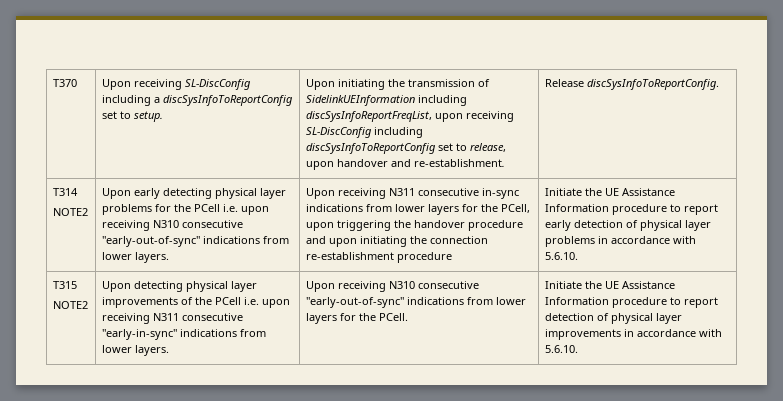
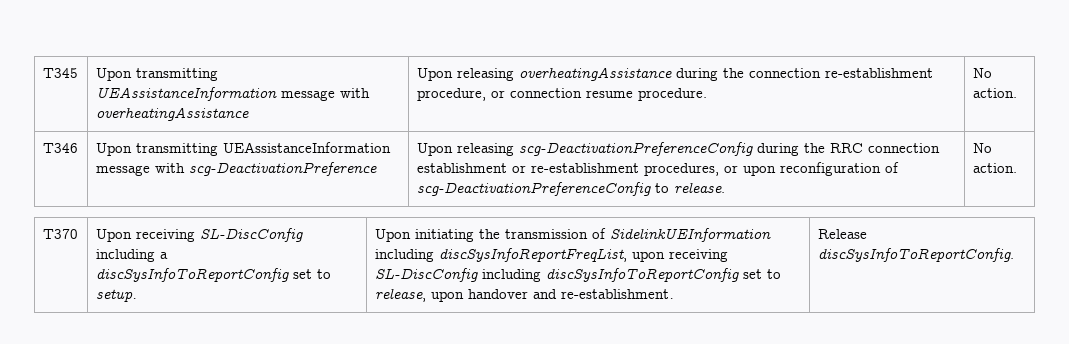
+ T345 | Upon transmitting UEAssistanceInformation message with overheatingAssistance | Upon releasing overheatingAssistance during the connection re-establishment procedure, or connection resume procedure. | No action.
+ T346 | Upon transmitting UEAssistanceInformation message with scg-DeactivationPreference | Upon releasing scg-DeactivationPreferenceConfig during the RRC connection establishment or re-establishment procedures, or upon reconfiguration of scg-DeactivationPreferenceConfig to release. | No action.
- T314
- NOTE2 | Upon early detecting physical layer problems for the PCell i.e. upon receiving N310 consecutive "early-out-of-sync" indications from lower layers. | Upon receiving N311 consecutive in-sync indications from lower layers for the PCell, upon triggering the handover procedure and upon initiating the connection re-establishment procedure | Initiate the UE Assistance Information procedure to report early detection of physical layer problems in accordance with 5.6.10.
- T315
- NOTE2 | Upon detecting physical layer improvements of the PCell i.e. upon receiving N311 consecutive "early-in-sync" indications from lower layers. | Upon receiving N310 consecutive "early-out-of-sync" indications from lower layers for the PCell. | Initiate the UE Assistance Information procedure to report detection of physical layer improvements in accordance with 5.6.10.

